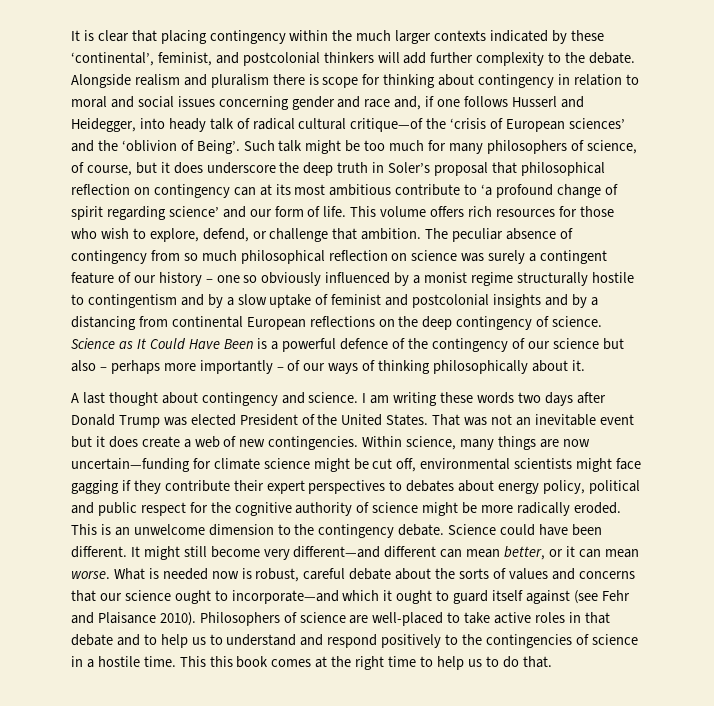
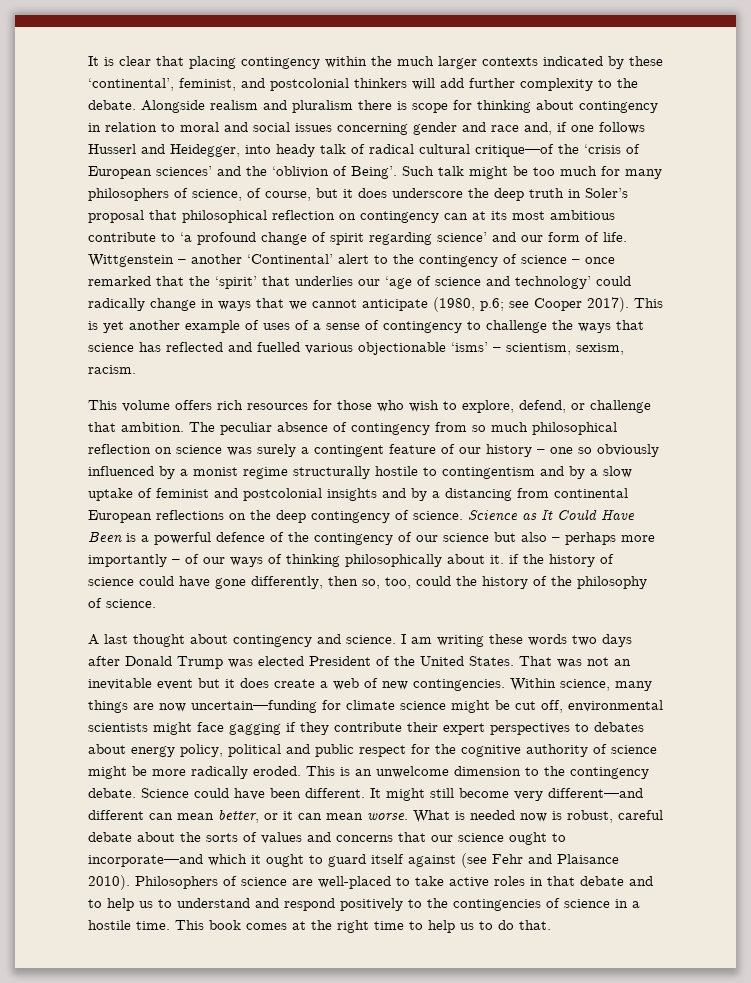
- Such talk might be too much for many philosophers of science, of course, but it does underscore the deep truth in Soler’s proposal that philosophical reflection on contingency can at its most ambitious contribute to ‘a profound change of spirit regarding science’ and our form of life. This volume offers rich resources for those who wish to explore, defend, or challenge that ambition.
+ Such talk might be too much for many philosophers of science, of course, but it does underscore the deep truth in Soler’s proposal that philosophical reflection on contingency can at its most ambitious contribute to ‘a profound change of spirit regarding science’ and our form of life. Wittgenstein – another ‘Continental’ alert to the contingency of science – once remarked that the ‘spirit’ that underlies our ‘age of science and technology’ could radically change in ways that we cannot anticipate (1980, p.6; see Cooper 2017). This is yet another example of uses of a sense of contingency to challenge the ways that science has reflected and fuelled various objectionable ‘isms’ – scientism, sexism, racism.
+ This volume offers rich resources for those who wish to explore, defend, or challenge that ambition.
- Science as It Could Have Been is a powerful defence of the contingency of our science but also – perhaps more importantly – of our ways of thinking philosophically about it.
+ Science as It Could Have Been is a powerful defence of the contingency of our science but also – perhaps more importantly – of our ways of thinking philosophically about it. if the history of science could have gone differently, then so, too, could the history of the philosophy of science.
- This this book comes at the right time to help us to do that.
+ This book comes at the right time to help us to do that.

